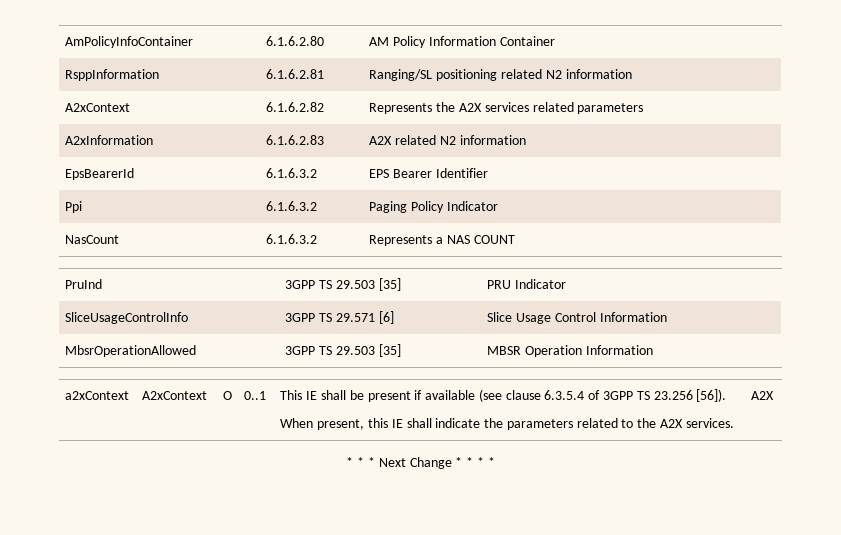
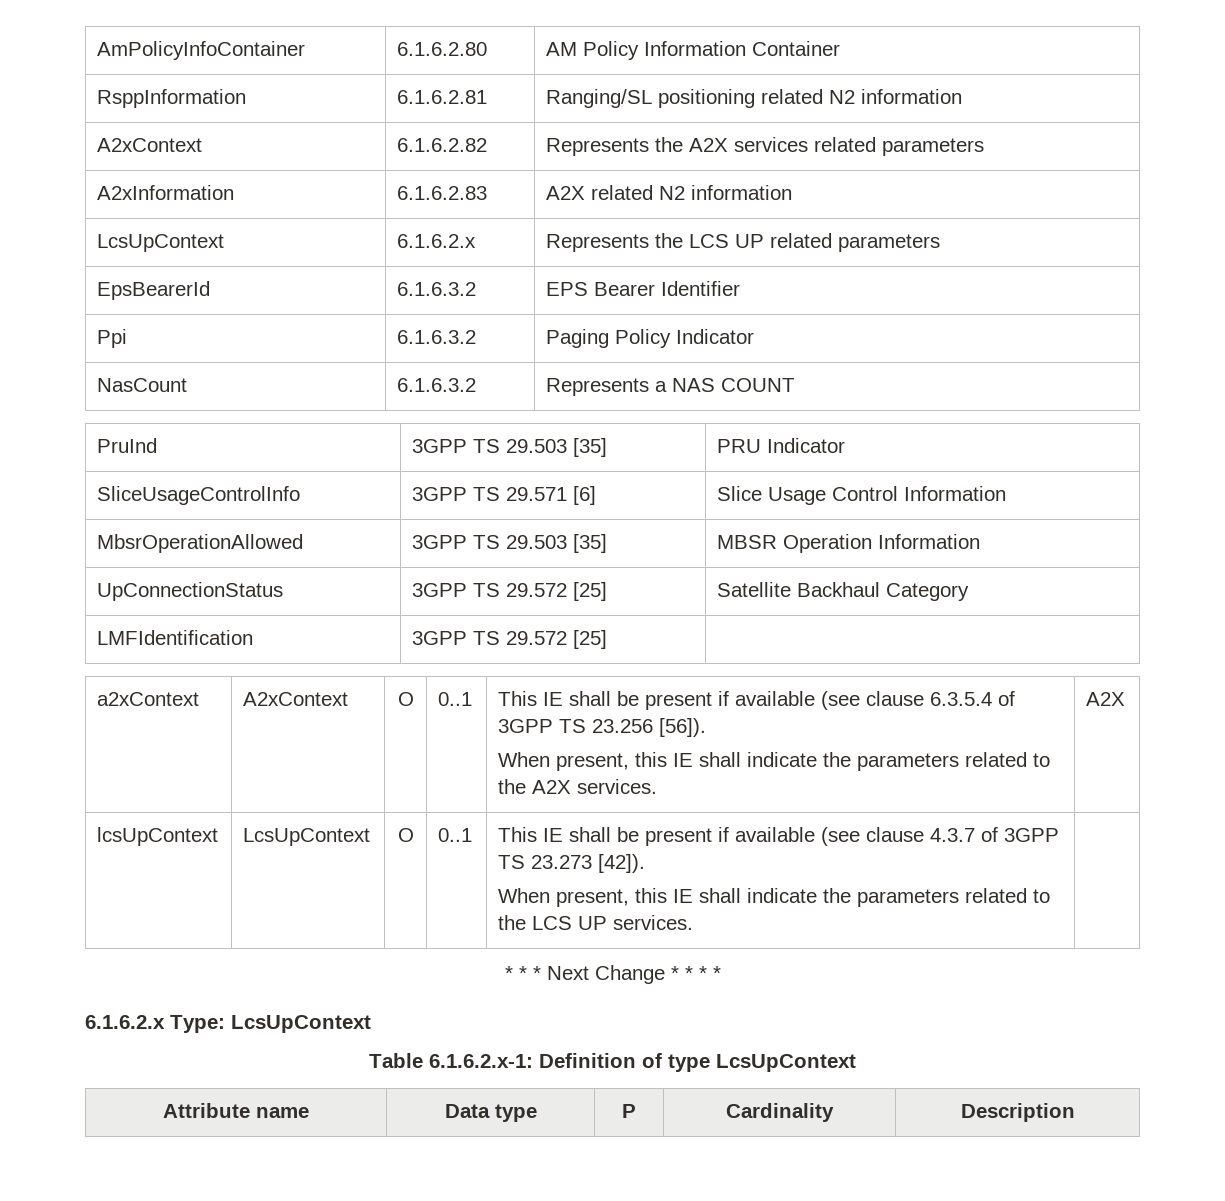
+ LcsUpContext | 6.1.6.2.x | Represents the LCS UP related parameters
+ UpConnectionStatus | 3GPP TS 29.572 [25] | Satellite Backhaul Category
+ LMFIdentification | 3GPP TS 29.572 [25] |
+ lcsUpContext | LcsUpContext | O | 0..1 | This IE shall be present if available (see clause 4.3.7 of 3GPP TS 23.273 [42]).
+ When present, this IE shall indicate the parameters related to the LCS UP services. |
+ 6.1.6.2.x Type: LcsUpContext
+ Table 6.1.6.2.x-1: Definition of type LcsUpContext
+ Attribute name | Data type | P | Cardinality | Description

